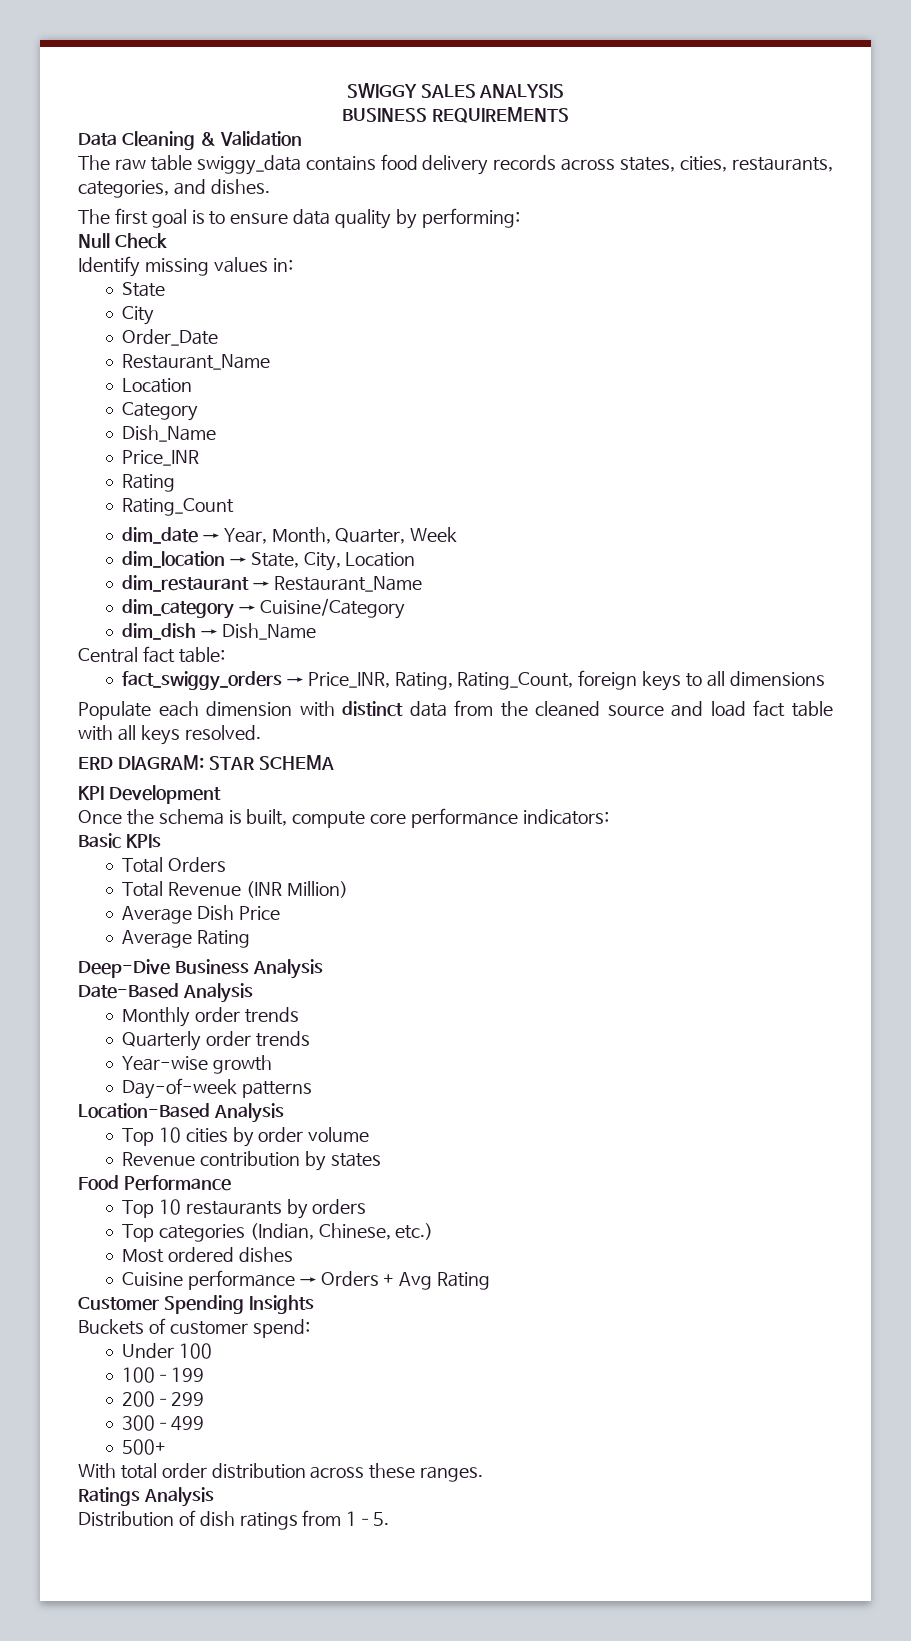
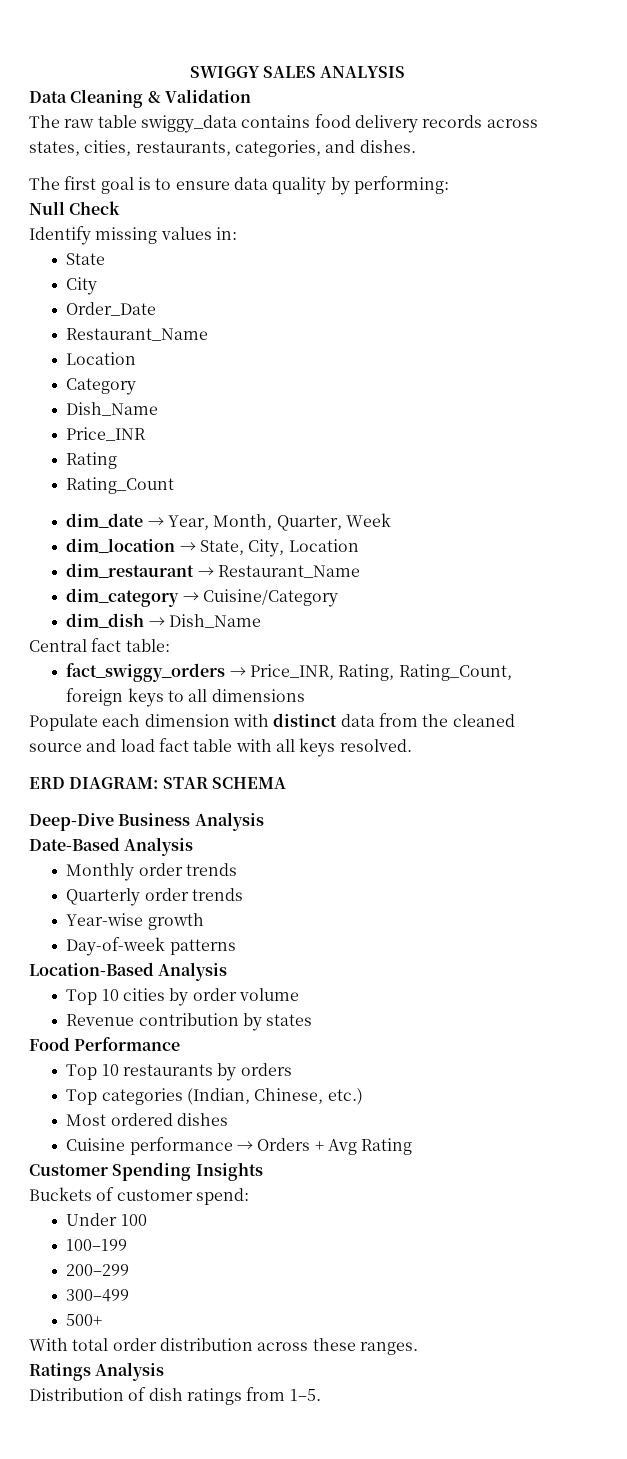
- BUSINESS REQUIREMENTS
- KPI Development
- Once the schema is built, compute core performance indicators:
- Basic KPIs
- Total Orders
- Total Revenue (INR Million)
- Average Dish Price
- Average Rating

